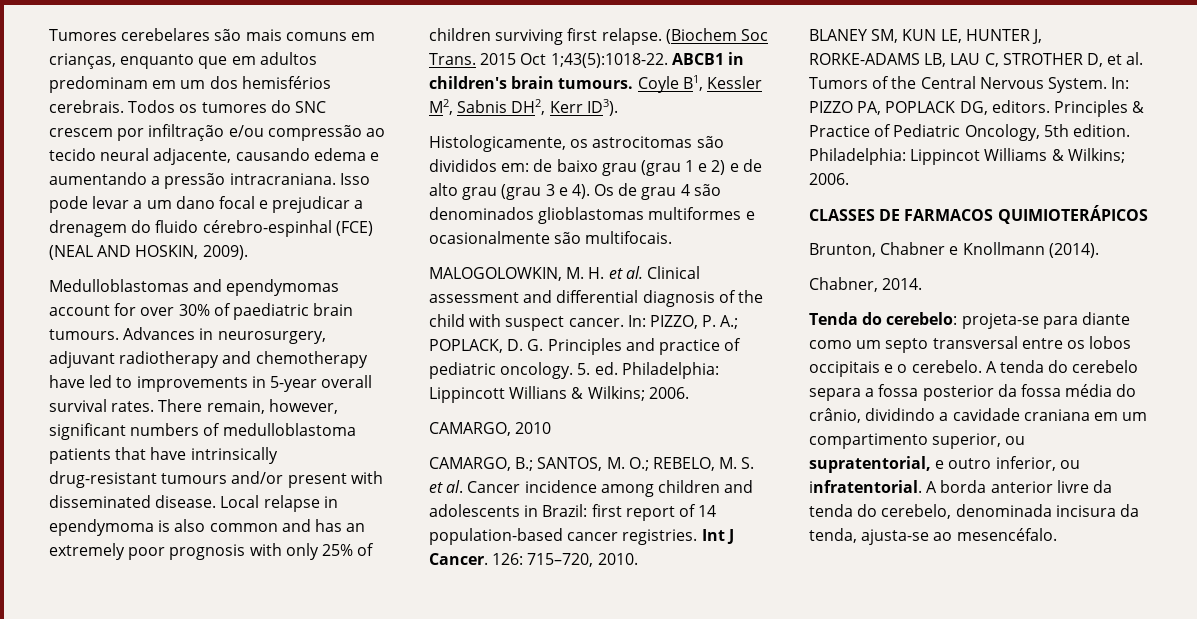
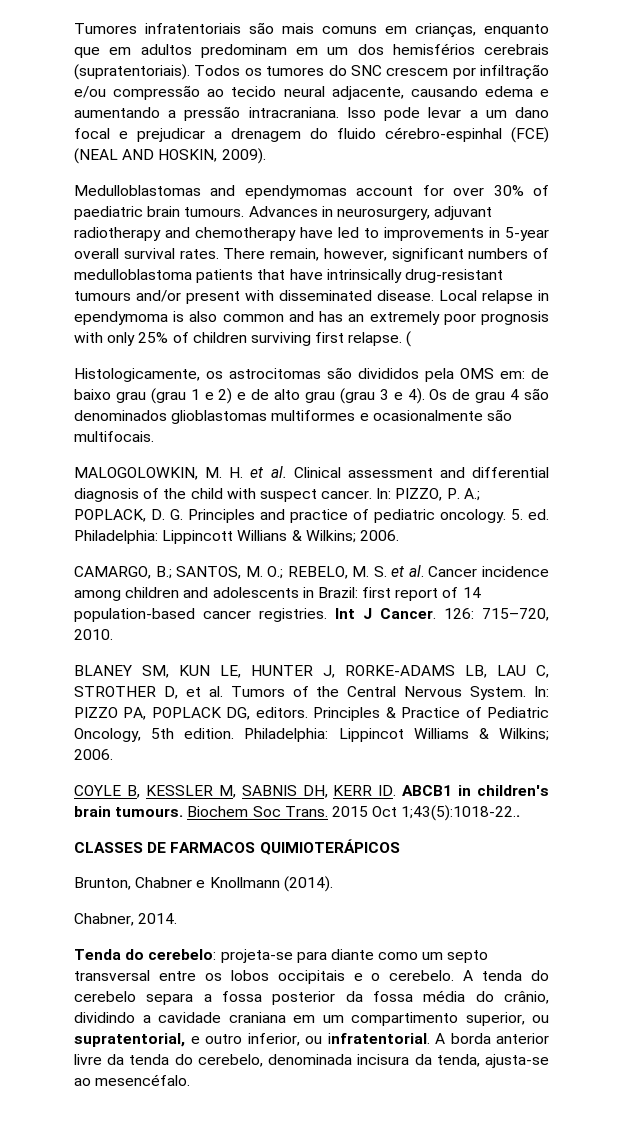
- Tumores cerebelares são mais comuns em crianças, enquanto que em adultos predominam em um dos hemisférios cerebrais.
+ Tumores infratentoriais são mais comuns em crianças, enquanto que em adultos predominam em um dos hemisférios cerebrais (supratentoriais).
- (Biochem Soc Trans. 2015 Oct 1;43(5):1018-22. ABCB1 in children's brain tumours. Coyle B1, Kessler M2, Sabnis DH2, Kerr ID3).
+ (
- Histologicamente, os astrocitomas são divididos em: de baixo grau (grau 1 e 2) e de alto grau (grau 3 e 4).
+ Histologicamente, os astrocitomas são divididos pela OMS em: de baixo grau (grau 1 e 2) e de alto grau (grau 3 e 4).
- CAMARGO, 2010
+ COYLE B, KESSLER M, SABNIS DH, KERR ID. ABCB1 in children's brain tumours. Biochem Soc Trans. 2015 Oct 1;43(5):1018-22..

